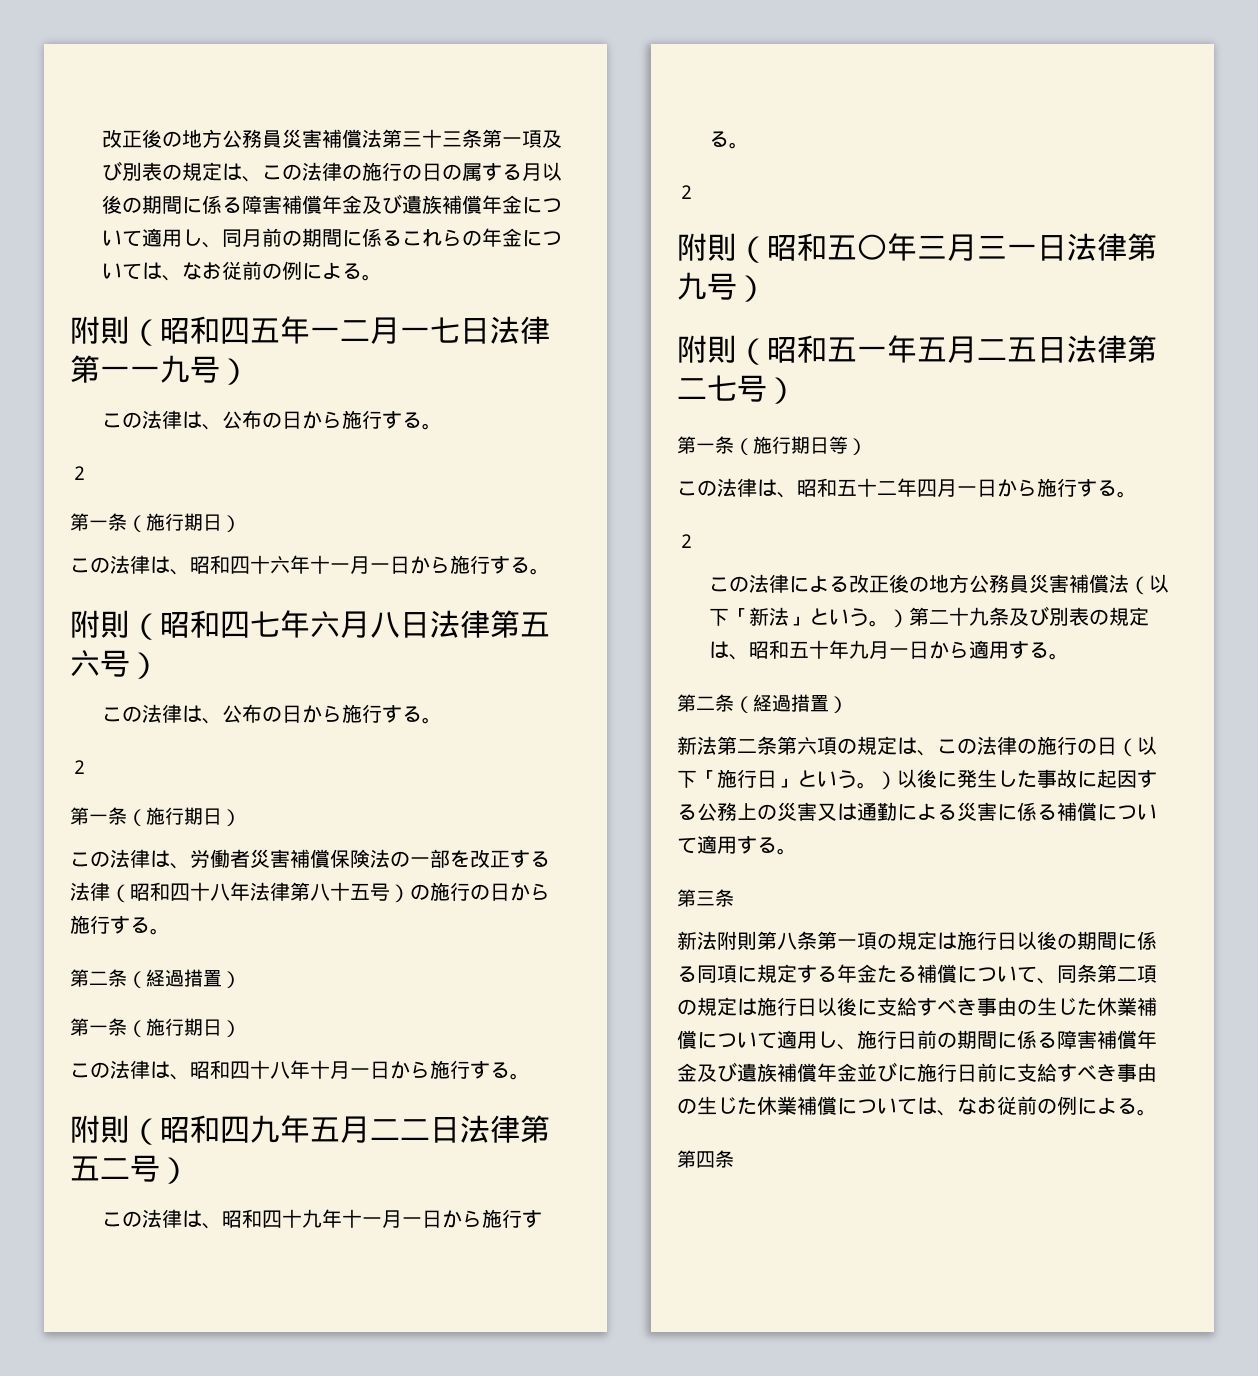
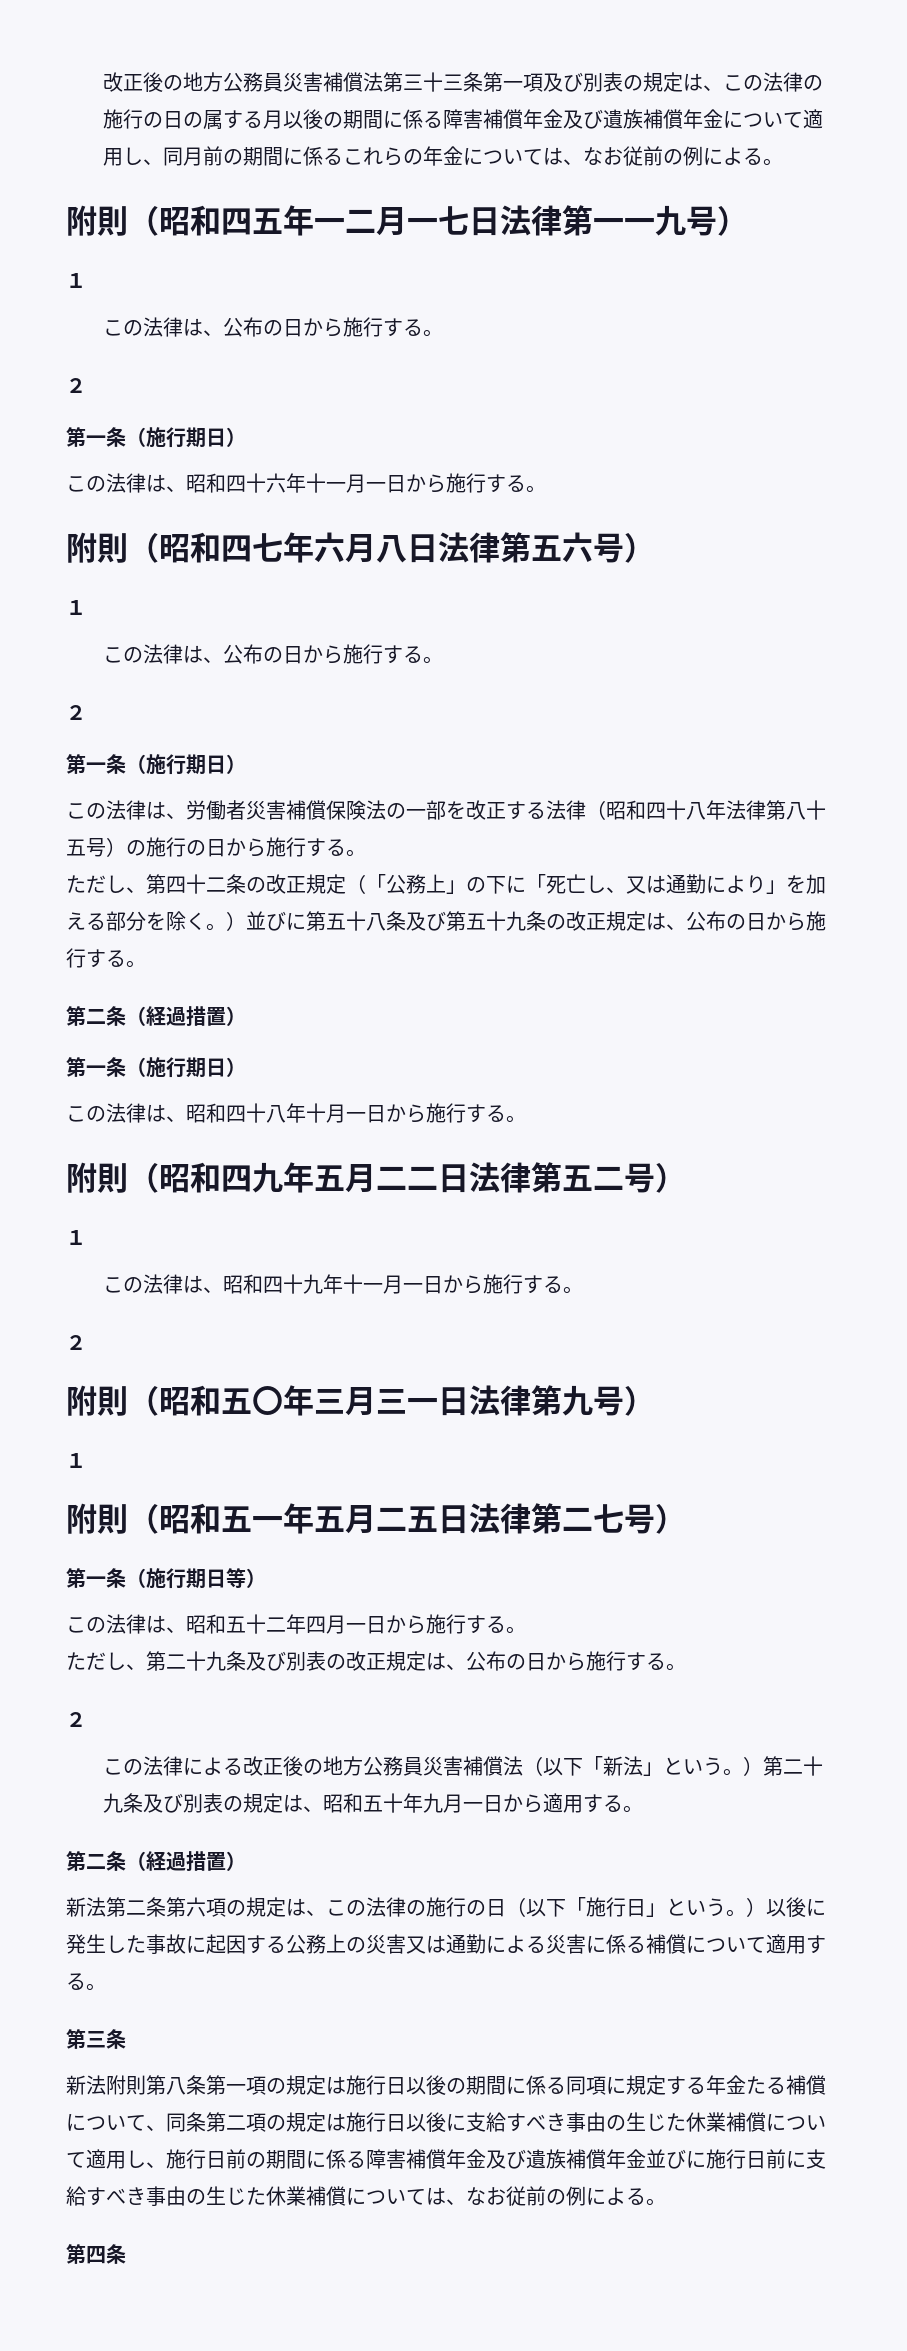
  附則（昭和四五年一二月一七日法律第一一九号）
+ １
  附則（昭和四七年六月八日法律第五六号）
+ １
+ ただし、第四十二条の改正規定（「公務上」の下に「死亡し、又は通勤により」を加える部分を除く。）並びに第五十八条及び第五十九条の改正規定は、公布の日から施行する。
  附則（昭和四九年五月二二日法律第五二号）
+ １
  附則（昭和五〇年三月三一日法律第九号）
+ １
+ ただし、第二十九条及び別表の改正規定は、公布の日から施行する。

